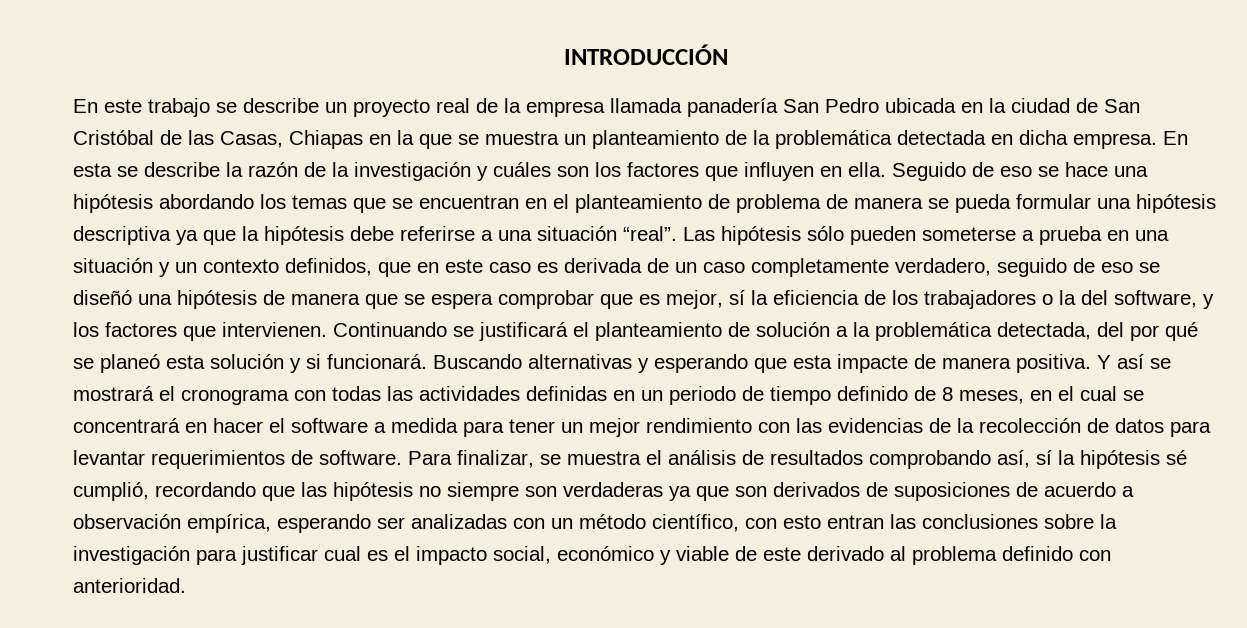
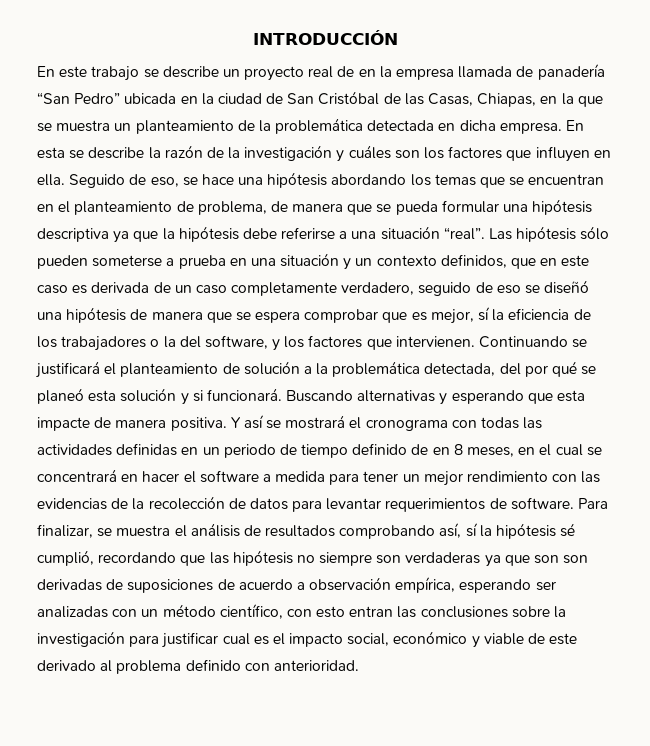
- En este trabajo se describe un proyecto real de la empresa llamada panadería San Pedro ubicada en la ciudad de San Cristóbal de las Casas, Chiapas en la que se muestra un planteamiento de la problemática detectada en dicha empresa.
+ En este trabajo se describe un proyecto real de en la empresa llamada de panadería “San Pedro” ubicada en la ciudad de San Cristóbal de las Casas, Chiapas, en la que se muestra un planteamiento de la problemática detectada en dicha empresa.
- Seguido de eso se hace una hipótesis abordando los temas que se encuentran en el planteamiento de problema de manera se pueda formular una hipótesis descriptiva ya que la hipótesis debe referirse a una situación “real”.
+ Seguido de eso, se hace una hipótesis abordando los temas que se encuentran en el planteamiento de problema, de manera que se pueda formular una hipótesis descriptiva ya que la hipótesis debe referirse a una situación “real”.
- Y así se mostrará el cronograma con todas las actividades definidas en un periodo de tiempo definido de 8 meses, en el cual se concentrará en hacer el software a medida para tener un mejor rendimiento con las evidencias de la recolección de datos para levantar requerimientos de software.
+ Y así se mostrará el cronograma con todas las actividades definidas en un periodo de tiempo definido de en 8 meses, en el cual se concentrará en hacer el software a medida para tener un mejor rendimiento con las evidencias de la recolección de datos para levantar requerimientos de software.
- Para finalizar, se muestra el análisis de resultados comprobando así, sí la hipótesis sé cumplió, recordando que las hipótesis no siempre son verdaderas ya que son derivados de suposiciones de acuerdo a observación empírica, esperando ser analizadas con un método científico, con esto entran las conclusiones sobre la investigación para justificar cual es el impacto social, económico y viable de este derivado al problema definido con anterioridad.
+ Para finalizar, se muestra el análisis de resultados comprobando así, sí la hipótesis sé cumplió, recordando que las hipótesis no siempre son verdaderas ya que son son derivadas de suposiciones de acuerdo a observación empírica, esperando ser analizadas con un método científico, con esto entran las conclusiones sobre la investigación para justificar cual es el impacto social, económico y viable de este derivado al problema definido con anterioridad.

